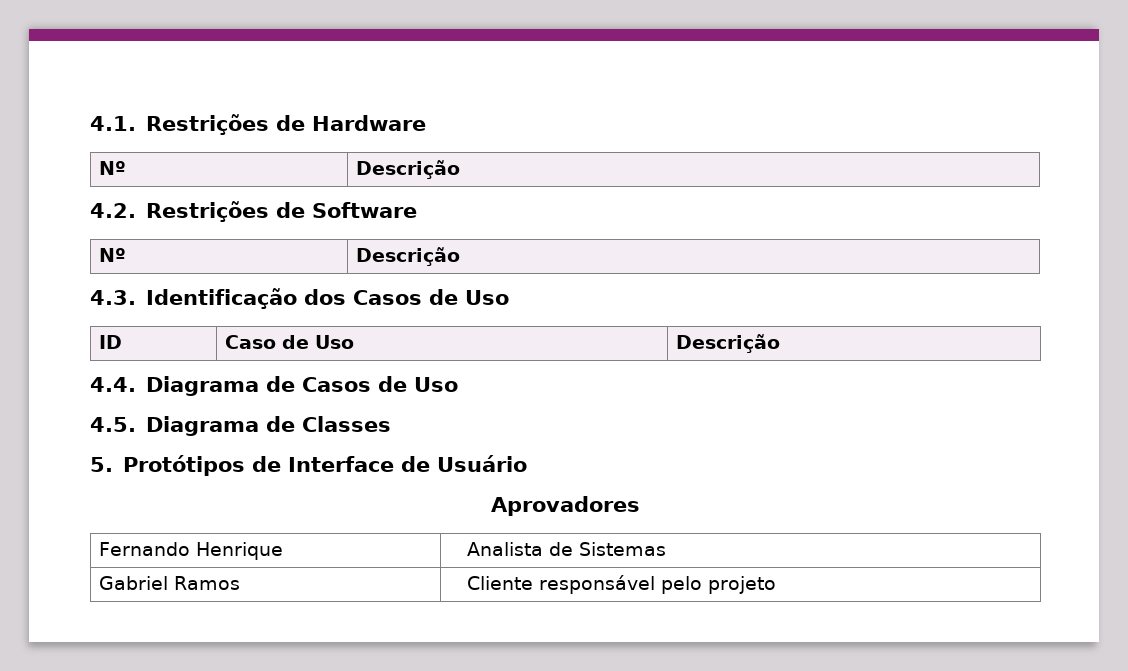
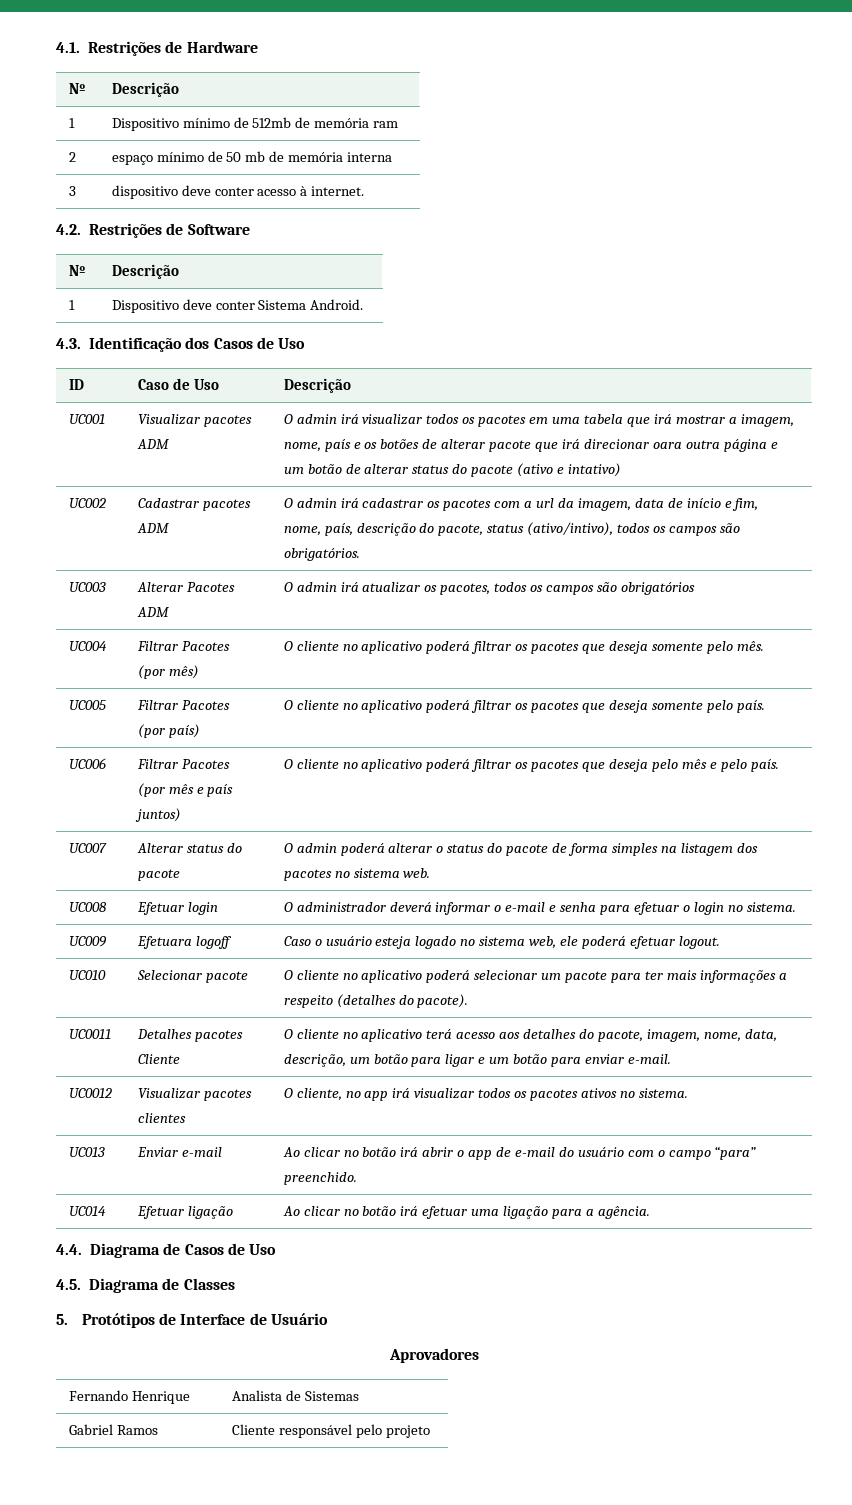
+ 1 | Dispositivo mínimo de 512mb de memória ram
+ 2 | espaço mínimo de 50 mb de memória interna
+ 3 | dispositivo deve conter acesso à internet.
+ 1 | Dispositivo deve conter Sistema Android.
+ UC001 | Visualizar pacotes ADM | O admin irá visualizar todos os pacotes em uma tabela que irá mostrar a imagem, nome, país e os botões de alterar pacote que irá direcionar oara outra página e um botão de alterar status do pacote (ativo e intativo)
+ UC002 | Cadastrar pacotes ADM | O admin irá cadastrar os pacotes com a url da imagem, data de início e fim, nome, país, descrição do pacote, status (ativo/intivo), todos os campos são obrigatórios.
+ UC003 | Alterar Pacotes ADM | O admin irá atualizar os pacotes, todos os campos são obrigatórios
+ UC004 | Filtrar Pacotes (por mês) | O cliente no aplicativo poderá filtrar os pacotes que deseja somente pelo mês.
+ UC005 | Filtrar Pacotes (por país) | O cliente no aplicativo poderá filtrar os pacotes que deseja somente pelo país.
+ UC006 | Filtrar Pacotes (por mês e país juntos) | O cliente no aplicativo poderá filtrar os pacotes que deseja pelo mês e pelo país.
+ UC007 | Alterar status do pacote | O admin poderá alterar o status do pacote de forma simples na listagem dos pacotes no sistema web.
+ UC008 | Efetuar login | O administrador deverá informar o e-mail e senha para efetuar o login no sistema.
+ UC009 | Efetuara logoff | Caso o usuário esteja logado no sistema web, ele poderá efetuar logout.
+ UC010 | Selecionar pacote | O cliente no aplicativo poderá selecionar um pacote para ter mais informações a respeito (detalhes do pacote).
+ UC0011 | Detalhes pacotes Cliente | O cliente no aplicativo terá acesso aos detalhes do pacote, imagem, nome, data, descrição, um botão para ligar e um botão para enviar e-mail.
+ UC0012 | Visualizar pacotes clientes | O cliente, no app irá visualizar todos os pacotes ativos no sistema.
+ UC013 | Enviar e-mail | Ao clicar no botão irá abrir o app de e-mail do usuário com o campo “para” preenchido.
+ UC014 | Efetuar ligação | Ao clicar no botão irá efetuar uma ligação para a agência.

